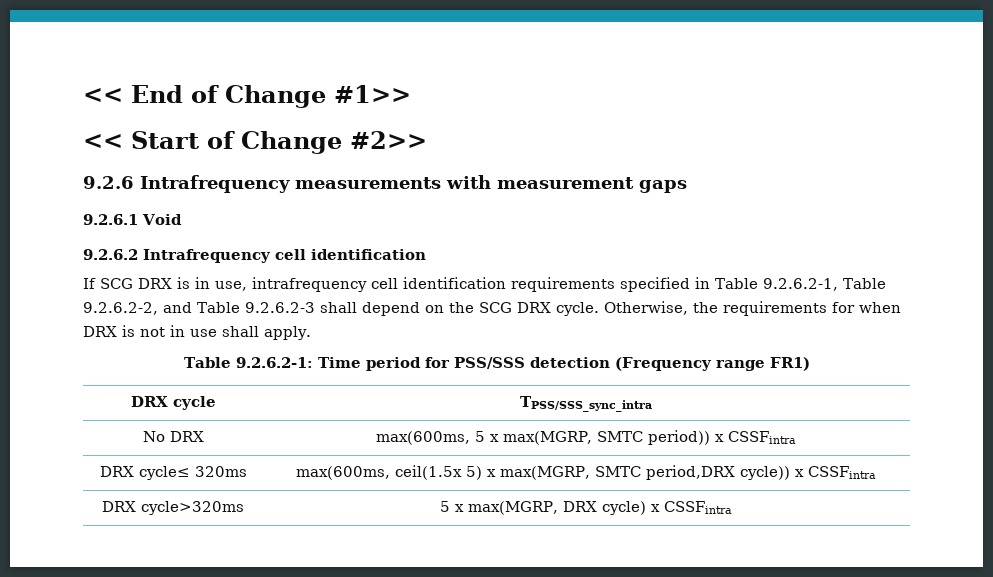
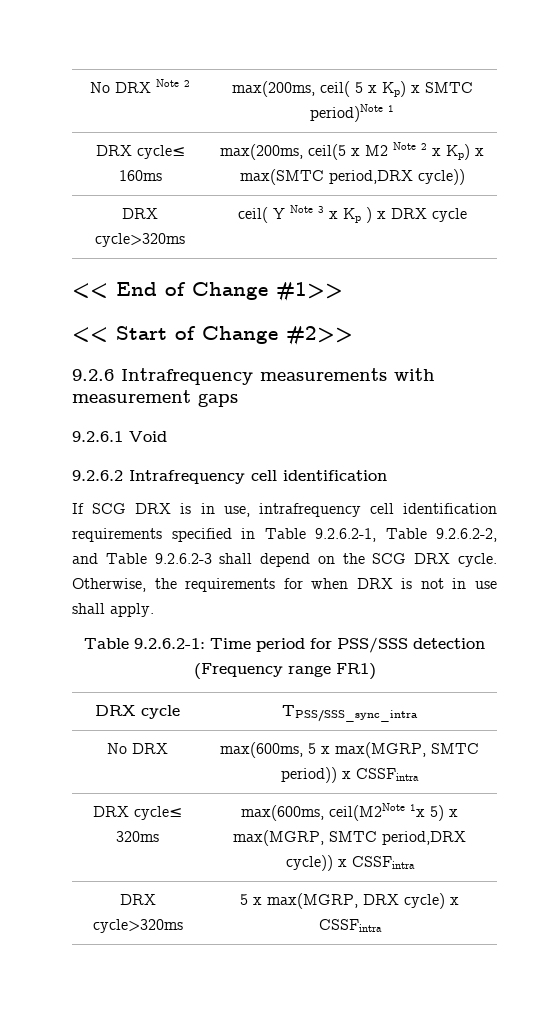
+ No DRX Note 2 | max(200ms, ceil( 5 x Kp) x SMTC period)Note 1
+ DRX cycle≤ 160ms | max(200ms, ceil(5 x M2 Note 2 x Kp) x max(SMTC period,DRX cycle))
+ DRX cycle>320ms | ceil( Y Note 3 x Kp ) x DRX cycle
- DRX cycle≤ 320ms | max(600ms, ceil(1.5x 5) x max(MGRP, SMTC period,DRX cycle)) x CSSFintra
+ DRX cycle≤ 320ms | max(600ms, ceil(M2Note 1x 5) x max(MGRP, SMTC period,DRX cycle)) x CSSFintra

